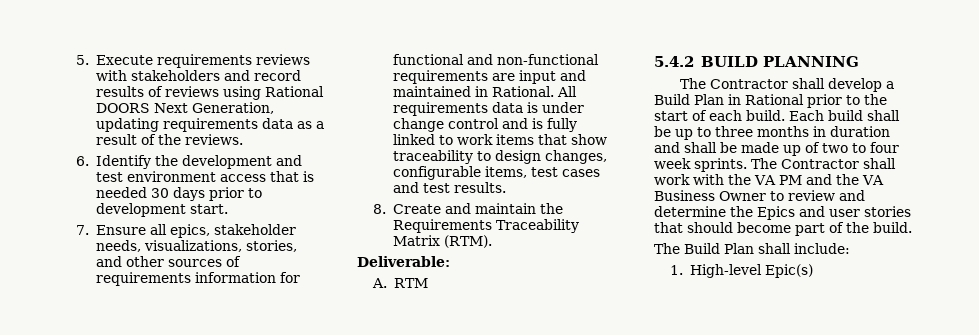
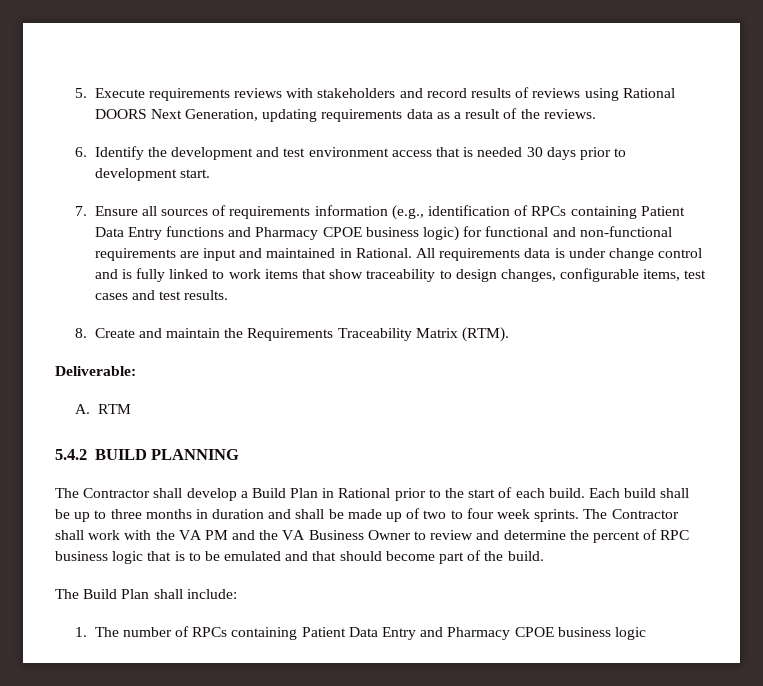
- 7. Ensure all epics, stakeholder needs, visualizations, stories, and other sources of requirements information for functional and non-functional requirements are input and maintained in Rational.
+ 7. Ensure all sources of requirements information (e.g., identification of RPCs containing Patient Data Entry functions and Pharmacy CPOE business logic) for functional and non-functional requirements are input and maintained in Rational.
- The Contractor shall work with the VA PM and the VA Business Owner to review and determine the Epics and user stories that should become part of the build.
+ The Contractor shall work with the VA PM and the VA Business Owner to review and determine the percent of RPC business logic that is to be emulated and that should become part of the build.
- 1. High-level Epic(s)
+ 1. The number of RPCs containing Patient Data Entry and Pharmacy CPOE business logic

